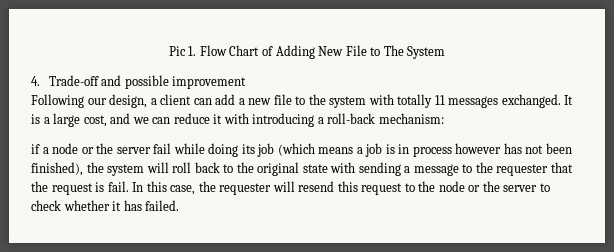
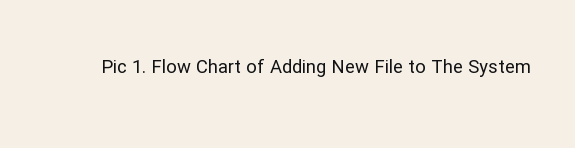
- 4. Trade-off and possible improvement
- Following our design, a client can add a new file to the system with totally 11 messages exchanged. It is a large cost, and we can reduce it with introducing a roll-back mechanism:
- if a node or the server fail while doing its job (which means a job is in process however has not been finished), the system will roll back to the original state with sending a message to the requester that the request is fail. In this case, the requester will resend this request to the node or the server to check whether it has failed.

